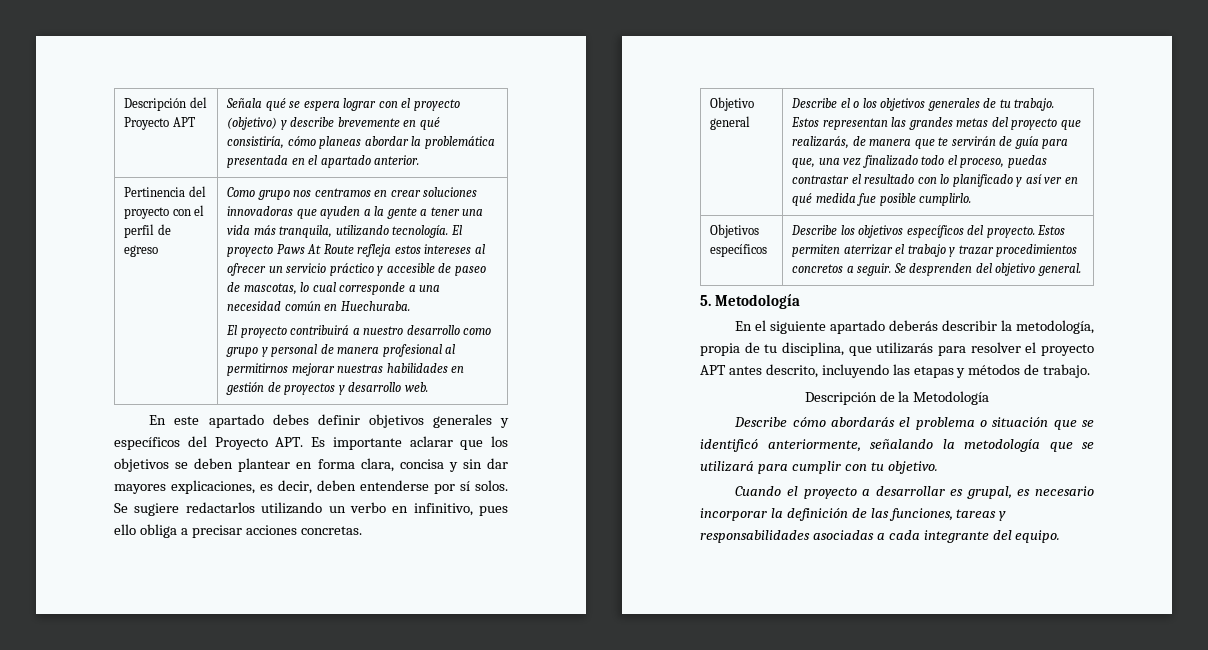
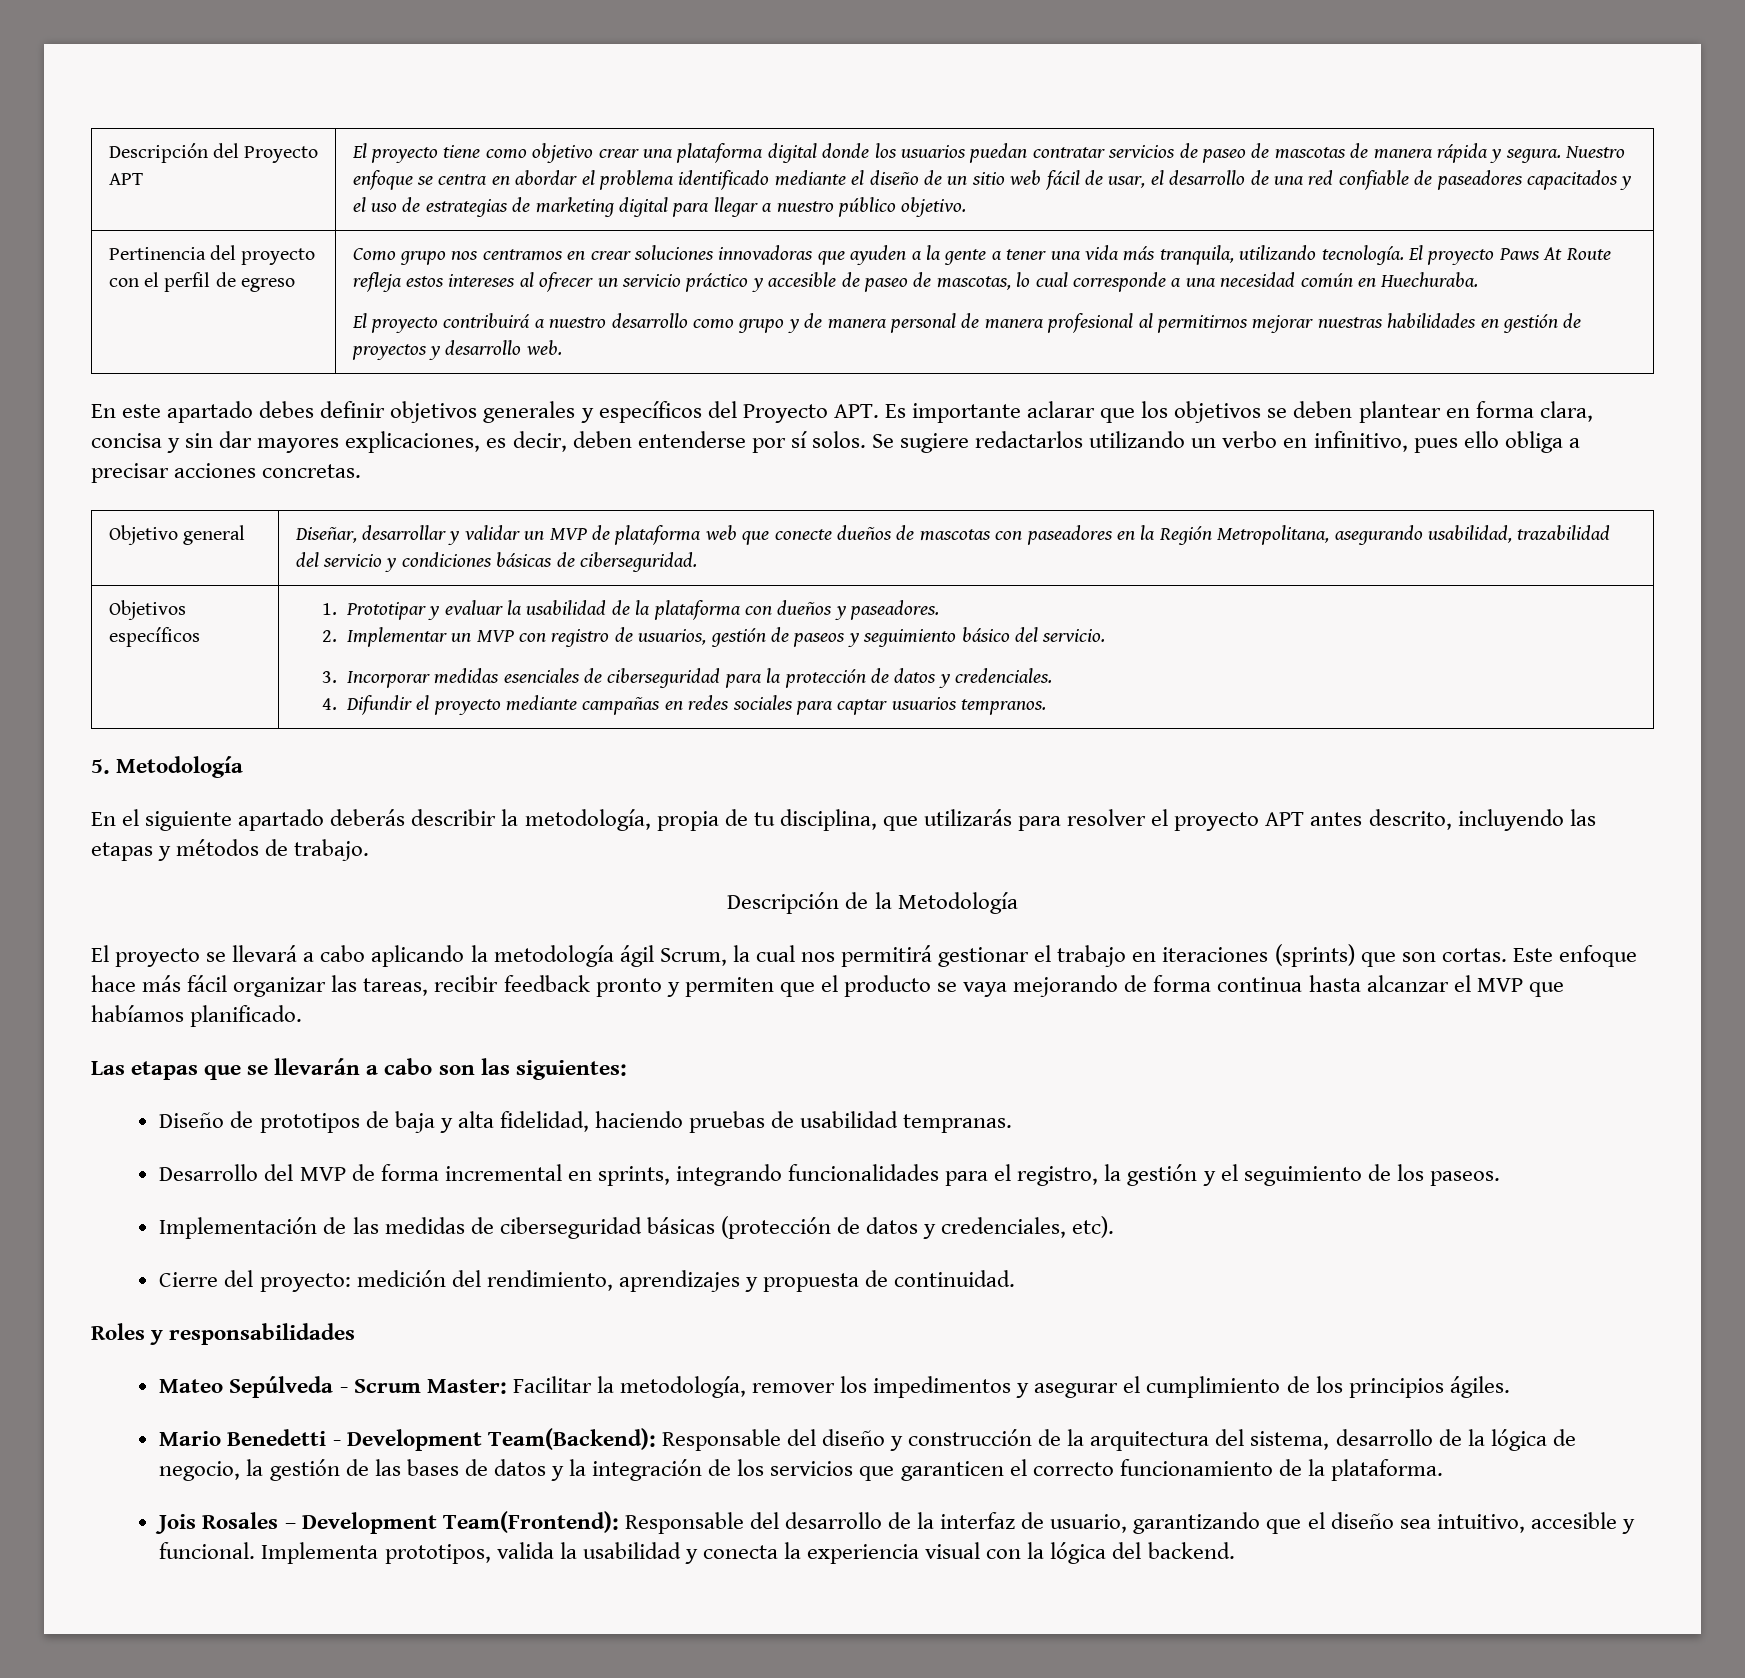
- Señala qué se espera lograr con el proyecto (objetivo) y describe brevemente en qué consistiría, cómo planeas abordar la problemática presentada en el apartado anterior.
+ El proyecto tiene como objetivo crear una plataforma digital donde los usuarios puedan contratar servicios de paseo de mascotas de manera rápida y segura. Nuestro enfoque se centra en abordar el problema identificado mediante el diseño de un sitio web fácil de usar, el desarrollo de una red confiable de paseadores capacitados y el uso de estrategias de marketing digital para llegar a nuestro público objetivo.
- El proyecto contribuirá a nuestro desarrollo como grupo y personal de manera profesional al permitirnos mejorar nuestras habilidades en gestión de proyectos y desarrollo web.
+ El proyecto contribuirá a nuestro desarrollo como grupo y de manera personal de manera profesional al permitirnos mejorar nuestras habilidades en gestión de proyectos y desarrollo web.
- Describe el o los objetivos generales de tu trabajo. Estos representan las grandes metas del proyecto que realizarás, de manera que te servirán de guía para que, una vez finalizado todo el proceso, puedas contrastar el resultado con lo planificado y así ver en qué medida fue posible cumplirlo.
- Objetivos específicos | Describe los objetivos específicos del proyecto. Estos permiten aterrizar el trabajo y trazar procedimientos concretos a seguir. Se desprenden del objetivo general.
+ Diseñar, desarrollar y validar un MVP de plataforma web que conecte dueños de mascotas con paseadores en la Región Metropolitana, asegurando usabilidad, trazabilidad del servicio y condiciones básicas de ciberseguridad.
+ Objetivos específicos | 1. Prototipar y evaluar la usabilidad de la plataforma con dueños y paseadores.
+ 2. Implementar un MVP con registro de usuarios, gestión de paseos y seguimiento básico del servicio.
+ 3. Incorporar medidas esenciales de ciberseguridad para la protección de datos y credenciales.
+ 4. Difundir el proyecto mediante campañas en redes sociales para captar usuarios tempranos.
- Describe cómo abordarás el problema o situación que se identificó anteriormente, señalando la metodología que se utilizará para cumplir con tu objetivo.
- Cuando el proyecto a desarrollar es grupal, es necesario incorporar la definición de las funciones, tareas y responsabilidades asociadas a cada integrante del equipo.
+ El proyecto se llevará a cabo aplicando la metodología ágil Scrum, la cual nos permitirá gestionar el trabajo en iteraciones (sprints) que son cortas. Este enfoque hace más fácil organizar las tareas, recibir feedback pronto y permiten que el producto se vaya mejorando de forma continua hasta alcanzar el MVP que habíamos planificado.
+ Las etapas que se llevarán a cabo son las siguientes:
+ Diseño de prototipos de baja y alta fidelidad, haciendo pruebas de usabilidad tempranas.
+ Desarrollo del MVP de forma incremental en sprints, integrando funcionalidades para el registro, la gestión y el seguimiento de los paseos.
+ Implementación de las medidas de ciberseguridad básicas (protección de datos y credenciales, etc).
+ Cierre del proyecto: medición del rendimiento, aprendizajes y propuesta de continuidad.
+ Roles y responsabilidades
+ Mateo Sepúlveda - Scrum Master: Facilitar la metodología, remover los impedimentos y asegurar el cumplimiento de los principios ágiles.
+ Mario Benedetti - Development Team(Backend): Responsable del diseño y construcción de la arquitectura del sistema, desarrollo de la lógica de negocio, la gestión de las bases de datos y la integración de los servicios que garanticen el correcto funcionamiento de la plataforma.
+ Jois Rosales – Development Team(Frontend): Responsable del desarrollo de la interfaz de usuario, garantizando que el diseño sea intuitivo, accesible y funcional. Implementa prototipos, valida la usabilidad y conecta la experiencia visual con la lógica del backend.

